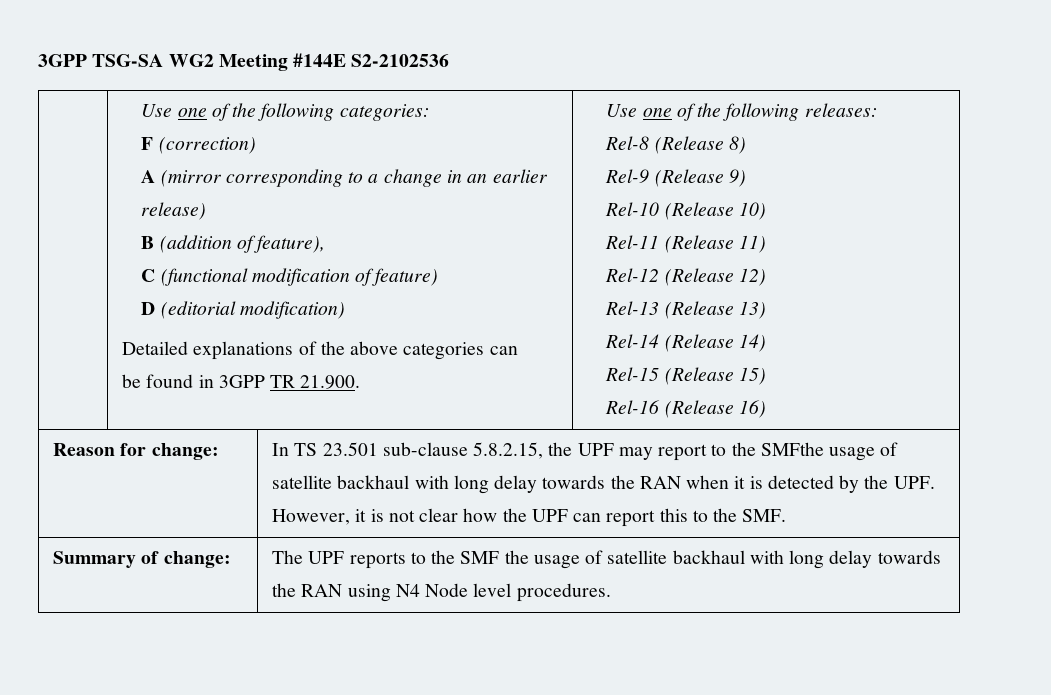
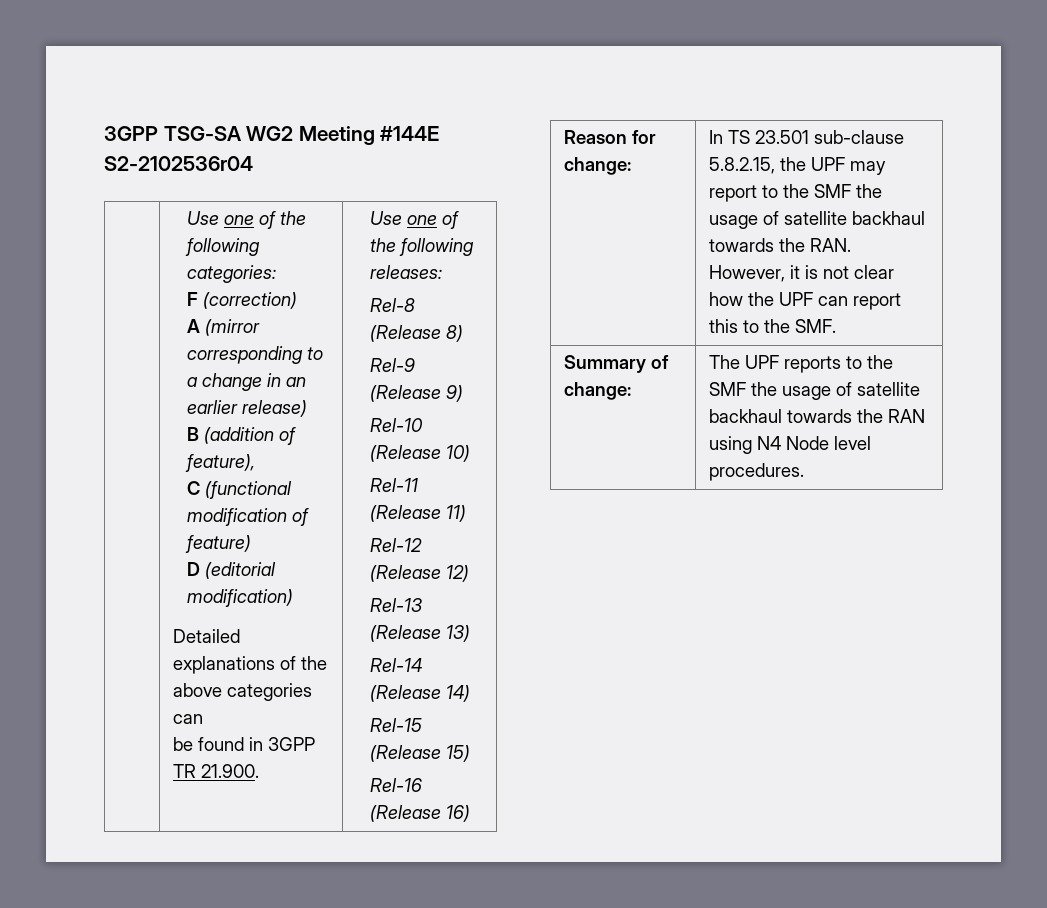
- 3GPP TSG-SA WG2 Meeting #144E S2-2102536
+ 3GPP TSG-SA WG2 Meeting #144E S2-2102536r04
- In TS 23.501 sub-clause 5.8.2.15, the UPF may report to the SMFthe usage of satellite backhaul with long delay towards the RAN when it is detected by the UPF. However, it is not clear how the UPF can report this to the SMF.
+ In TS 23.501 sub-clause 5.8.2.15, the UPF may report to the SMF the usage of satellite backhaul towards the RAN. However, it is not clear how the UPF can report this to the SMF.
- Summary of change: | The UPF reports to the SMF the usage of satellite backhaul with long delay towards the RAN using N4 Node level procedures.
+ Summary of change: | The UPF reports to the SMF the usage of satellite backhaul towards the RAN using N4 Node level procedures.

